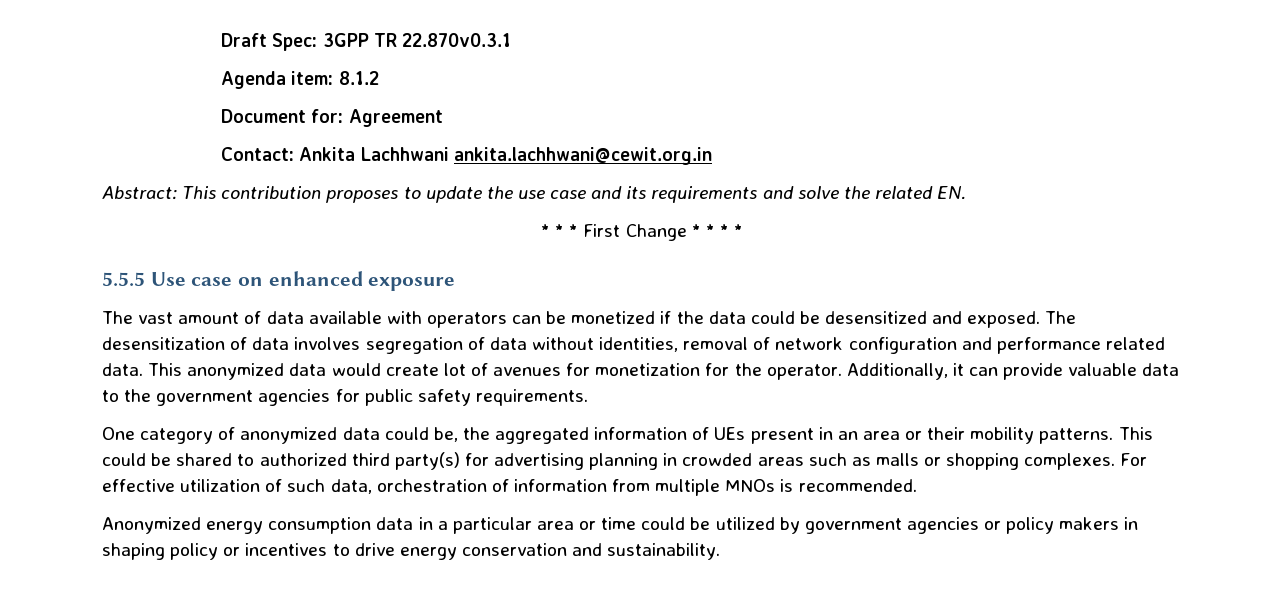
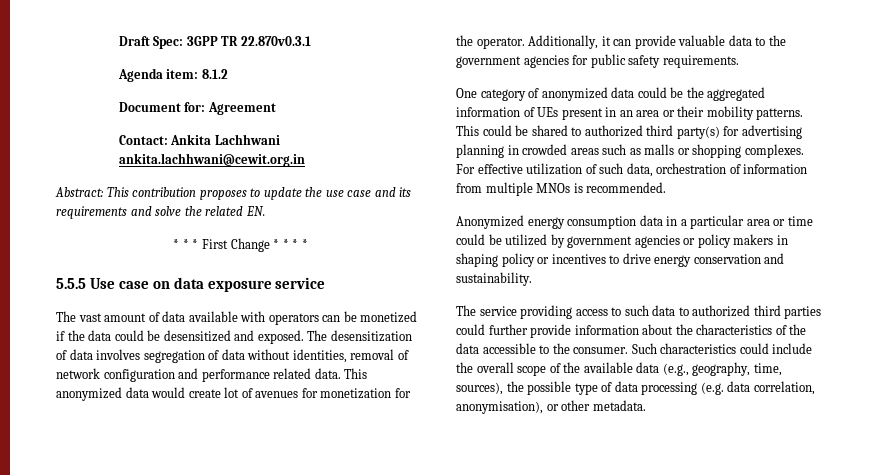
- 5.5.5 Use case on enhanced exposure
+ 5.5.5 Use case on data exposure service
- One category of anonymized data could be, the aggregated information of UEs present in an area or their mobility patterns.
+ One category of anonymized data could be the aggregated information of UEs present in an area or their mobility patterns.
+ The service providing access to such data to authorized third parties could further provide information about the characteristics of the data accessible to the consumer. Such characteristics could include the overall scope of the available data (e.g., geography, time, sources), the possible type of data processing (e.g. data correlation, anonymisation), or other metadata.

